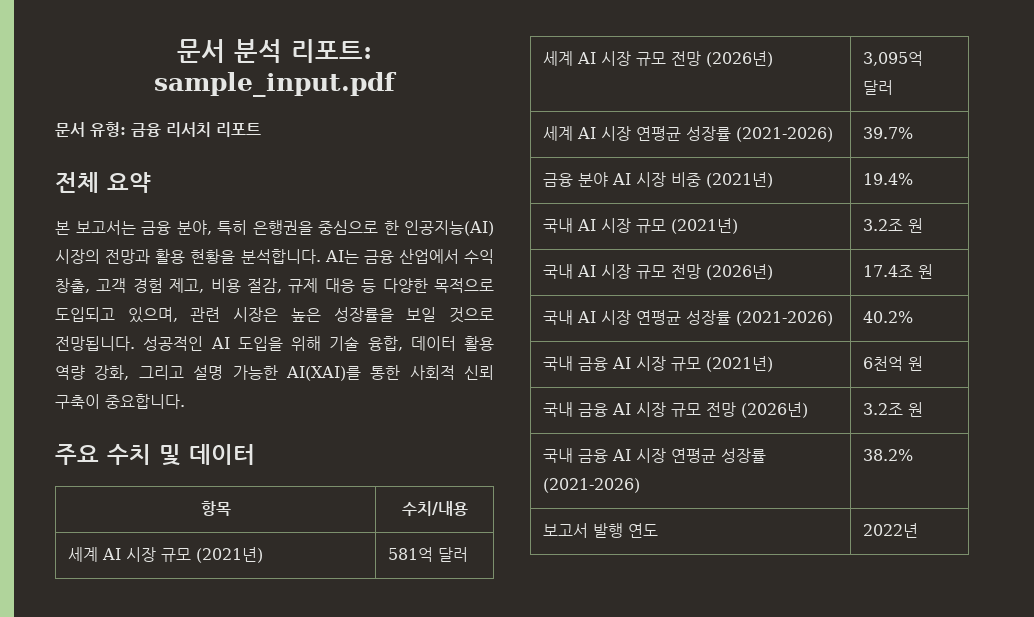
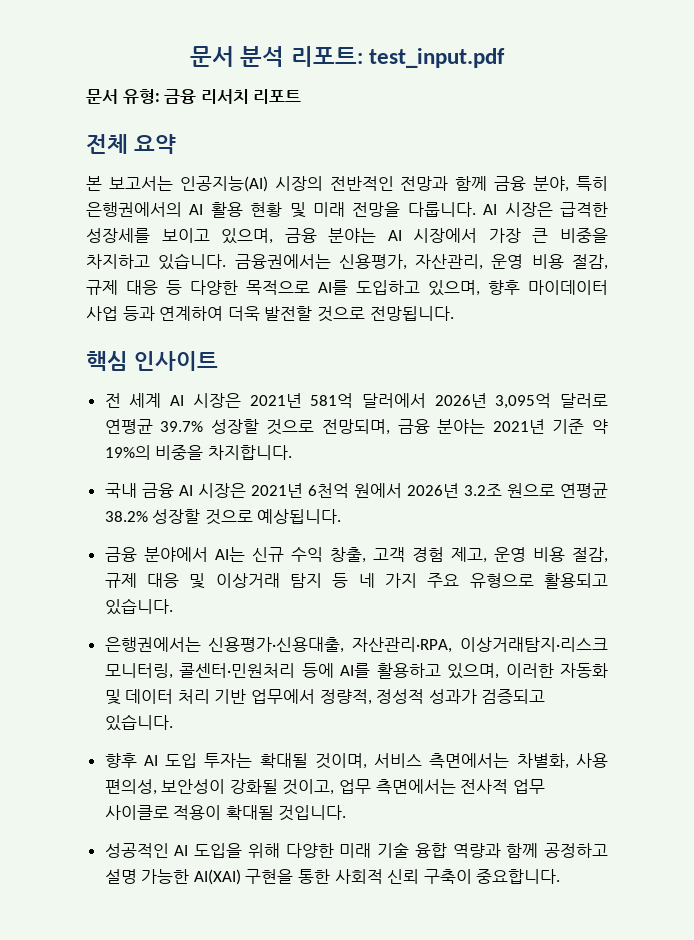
- 문서 분석 리포트: sample_input.pdf
+ 문서 분석 리포트: test_input.pdf
- 본 보고서는 금융 분야, 특히 은행권을 중심으로 한 인공지능(AI) 시장의 전망과 활용 현황을 분석합니다. AI는 금융 산업에서 수익 창출, 고객 경험 제고, 비용 절감, 규제 대응 등 다양한 목적으로 도입되고 있으며, 관련 시장은 높은 성장률을 보일 것으로 전망됩니다. 성공적인 AI 도입을 위해 기술 융합, 데이터 활용 역량 강화, 그리고 설명 가능한 AI(XAI)를 통한 사회적 신뢰 구축이 중요합니다.
+ 본 보고서는 인공지능(AI) 시장의 전반적인 전망과 함께 금융 분야, 특히 은행권에서의 AI 활용 현황 및 미래 전망을 다룹니다. AI 시장은 급격한 성장세를 보이고 있으며, 금융 분야는 AI 시장에서 가장 큰 비중을 차지하고 있습니다. 금융권에서는 신용평가, 자산관리, 운영 비용 절감, 규제 대응 등 다양한 목적으로 AI를 도입하고 있으며, 향후 마이데이터 사업 등과 연계하여 더욱 발전할 것으로 전망됩니다.
+ 핵심 인사이트
+ 전 세계 AI 시장은 2021년 581억 달러에서 2026년 3,095억 달러로 연평균 39.7% 성장할 것으로 전망되며, 금융 분야는 2021년 기준 약 19%의 비중을 차지합니다.
+ 국내 금융 AI 시장은 2021년 6천억 원에서 2026년 3.2조 원으로 연평균 38.2% 성장할 것으로 예상됩니다.
+ 금융 분야에서 AI는 신규 수익 창출, 고객 경험 제고, 운영 비용 절감, 규제 대응 및 이상거래 탐지 등 네 가지 주요 유형으로 활용되고 있습니다.
+ 은행권에서는 신용평가·신용대출, 자산관리·RPA, 이상거래탐지·리스크 모니터링, 콜센터·민원처리 등에 AI를 활용하고 있으며, 이러한 자동화 및 데이터 처리 기반 업무에서 정량적, 정성적 성과가 검증되고 있습니다.
+ 향후 AI 도입 투자는 확대될 것이며, 서비스 측면에서는 차별화, 사용 편의성, 보안성이 강화될 것이고, 업무 측면에서는 전사적 업무 사이클로 적용이 확대될 것입니다.
+ 성공적인 AI 도입을 위해 다양한 미래 기술 융합 역량과 함께 공정하고 설명 가능한 AI(XAI) 구현을 통한 사회적 신뢰 구축이 중요합니다.
- 주요 수치 및 데이터
- 항목 | 수치/내용
- 세계 AI 시장 규모 (2021년) | 581억 달러
- 세계 AI 시장 규모 전망 (2026년) | 3,095억 달러
- 세계 AI 시장 연평균 성장률 (2021-2026) | 39.7%
- 금융 분야 AI 시장 비중 (2021년) | 19.4%
- 국내 AI 시장 규모 (2021년) | 3.2조 원
- 국내 AI 시장 규모 전망 (2026년) | 17.4조 원
- 국내 AI 시장 연평균 성장률 (2021-2026) | 40.2%
- 국내 금융 AI 시장 규모 (2021년) | 6천억 원
- 국내 금융 AI 시장 규모 전망 (2026년) | 3.2조 원
- 국내 금융 AI 시장 연평균 성장률 (2021-2026) | 38.2%
- 보고서 발행 연도 | 2022년

